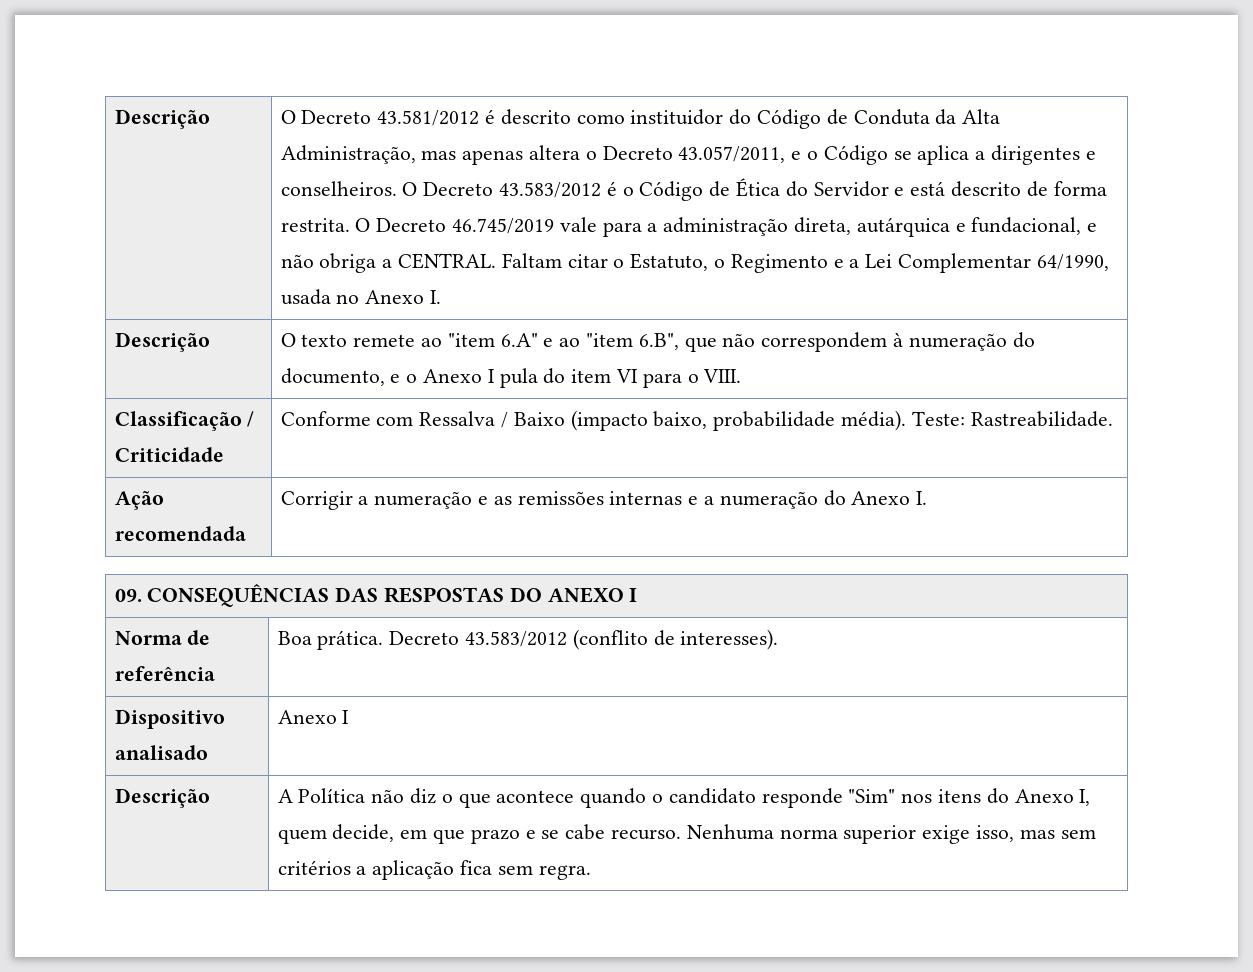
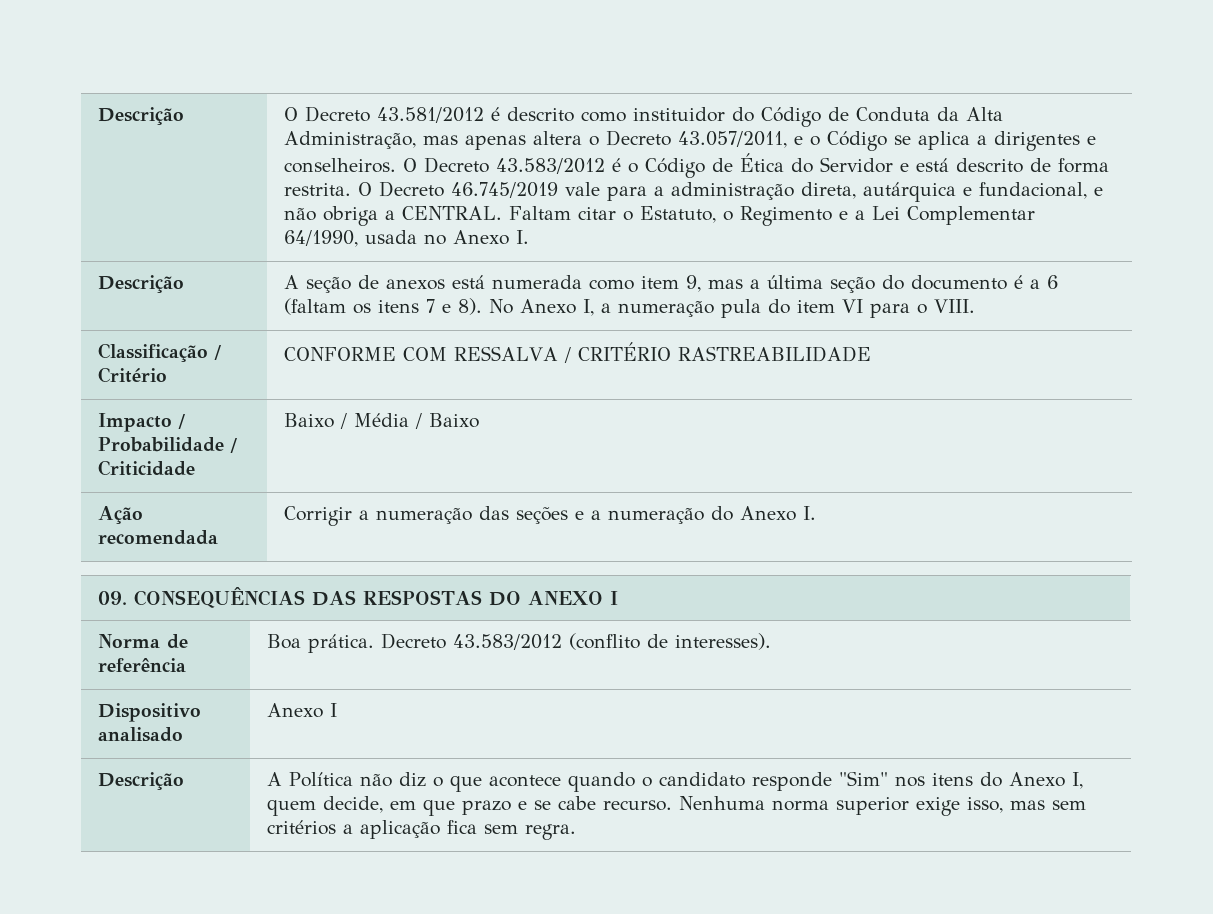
- Descrição | O texto remete ao "item 6.A" e ao "item 6.B", que não correspondem à numeração do documento, e o Anexo I pula do item VI para o VIII.
+ Descrição | A seção de anexos está numerada como item 9, mas a última seção do documento é a 6 (faltam os itens 7 e 8). No Anexo I, a numeração pula do item VI para o VIII.
- Classificação / Criticidade | Conforme com Ressalva / Baixo (impacto baixo, probabilidade média). Teste: Rastreabilidade.
+ Classificação / Critério | CONFORME COM RESSALVA / CRITÉRIO RASTREABILIDADE
+ Impacto / Probabilidade / Criticidade | Baixo / Média / Baixo
- Ação recomendada | Corrigir a numeração e as remissões internas e a numeração do Anexo I.
+ Ação recomendada | Corrigir a numeração das seções e a numeração do Anexo I.

